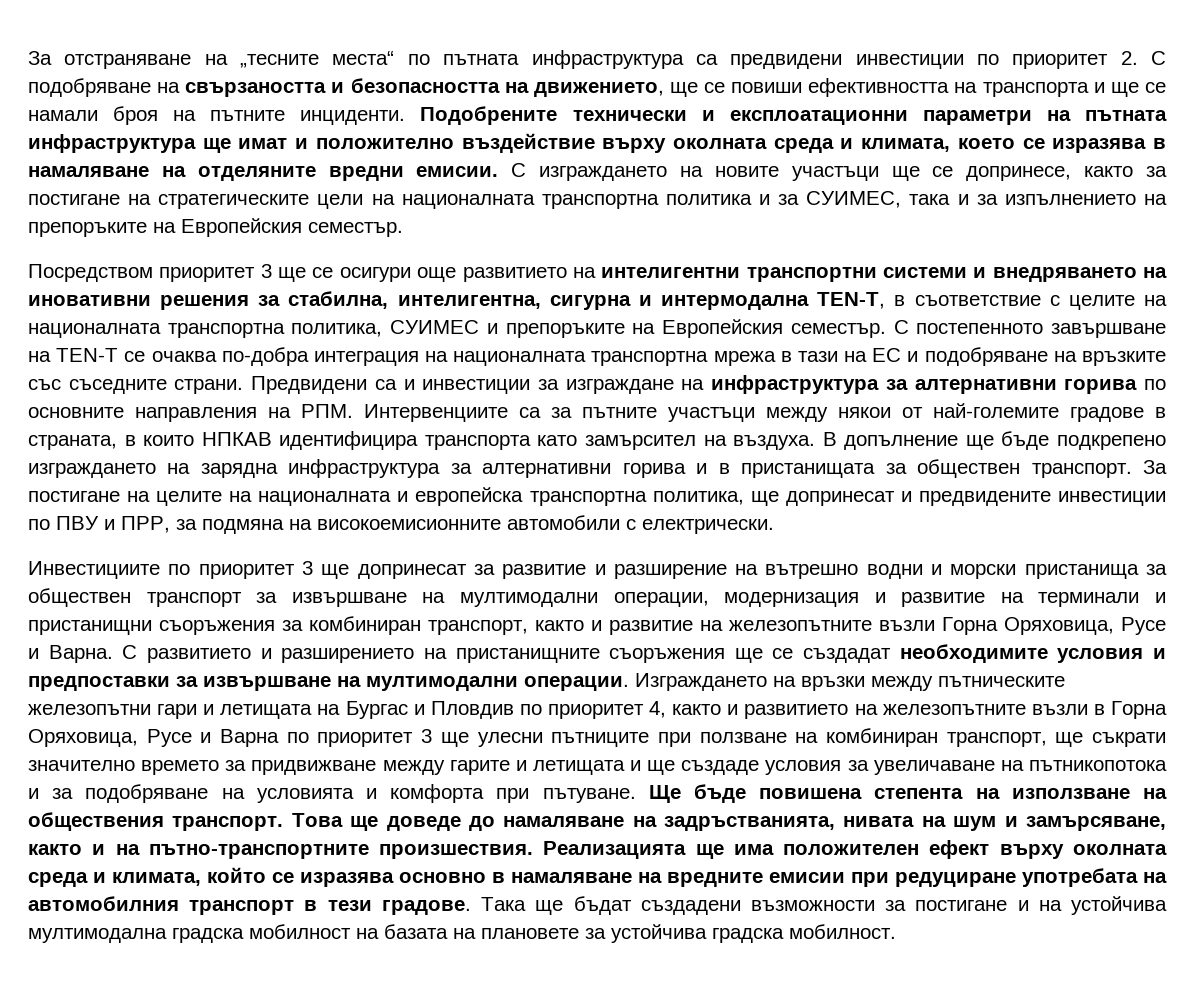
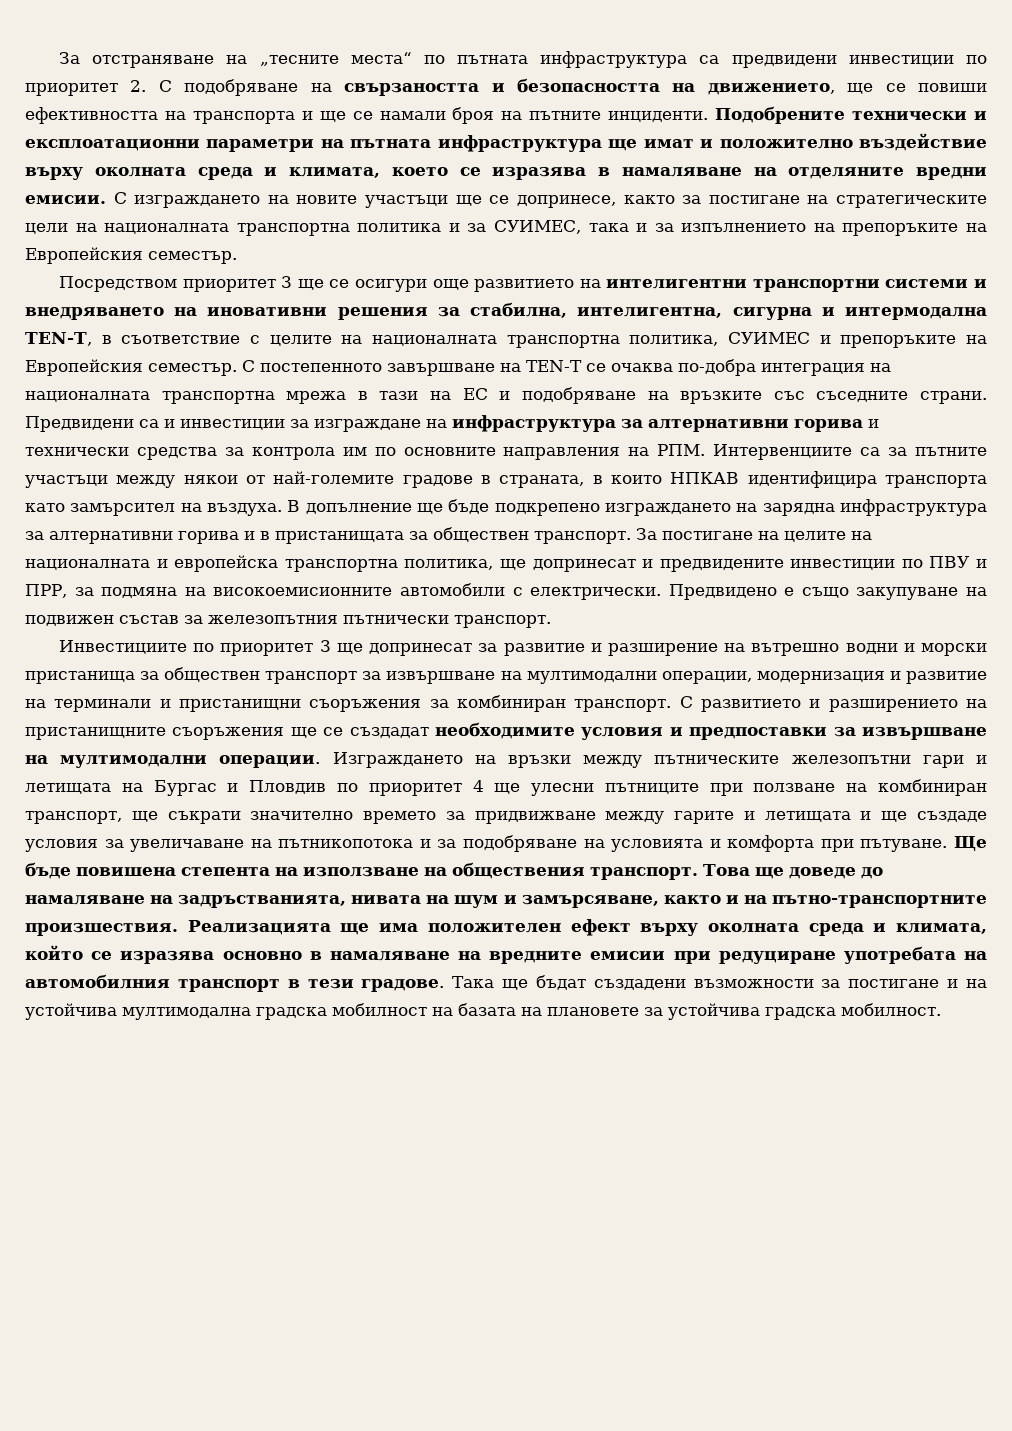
- Предвидени са и инвестиции за изграждане на инфраструктура за алтернативни горива по основните направления на РПМ. Интервенциите са за пътните участъци между някои от най-големите градове в страната, в които НПКАВ идентифицира транспорта като замърсител на въздуха.
+ Предвидени са и инвестиции за изграждане на инфраструктура за алтернативни горива и технически средства за контрола им по основните направления на РПМ. Интервенциите са за пътните участъци между някои от най-големите градове в страната, в които НПКАВ идентифицира транспорта като замърсител на въздуха.
+ Предвидено е също закупуване на подвижен състав за железопътния пътнически транспорт.
- Инвестициите по приоритет 3 ще допринесат за развитие и разширение на вътрешно водни и морски пристанища за обществен транспорт за извършване на мултимодални операции, модернизация и развитие на терминали и пристанищни съоръжения за комбиниран транспорт, както и развитие на железопътните възли Горна Оряховица, Русе и Варна.
+ Инвестициите по приоритет 3 ще допринесат за развитие и разширение на вътрешно водни и морски пристанища за обществен транспорт за извършване на мултимодални операции, модернизация и развитие на терминали и пристанищни съоръжения за комбиниран транспорт.
- Изграждането на връзки между пътническите железопътни гари и летищата на Бургас и Пловдив по приоритет 4, както и развитието на железопътните възли в Горна Оряховица, Русе и Варна по приоритет 3 ще улесни пътниците при ползване на комбиниран транспорт, ще съкрати значително времето за придвижване между гарите и летищата и ще създаде условия за увеличаване на пътникопотока и за подобряване на условията и комфорта при пътуване.
+ Изграждането на връзки между пътническите железопътни гари и летищата на Бургас и Пловдив по приоритет 4 ще улесни пътниците при ползване на комбиниран транспорт, ще съкрати значително времето за придвижване между гарите и летищата и ще създаде условия за увеличаване на пътникопотока и за подобряване на условията и комфорта при пътуване.

